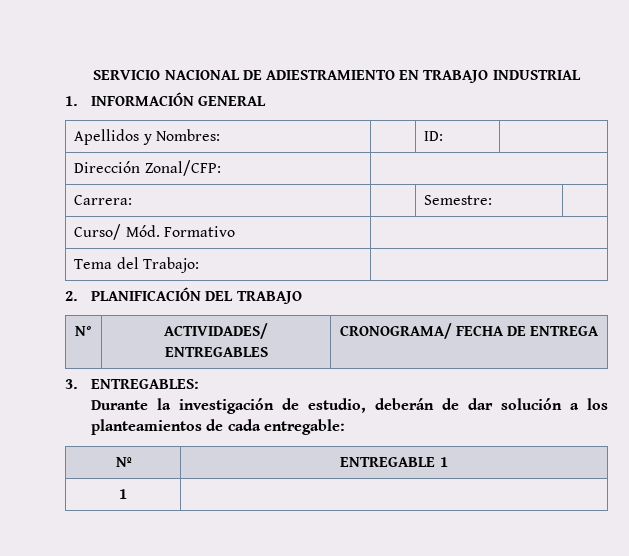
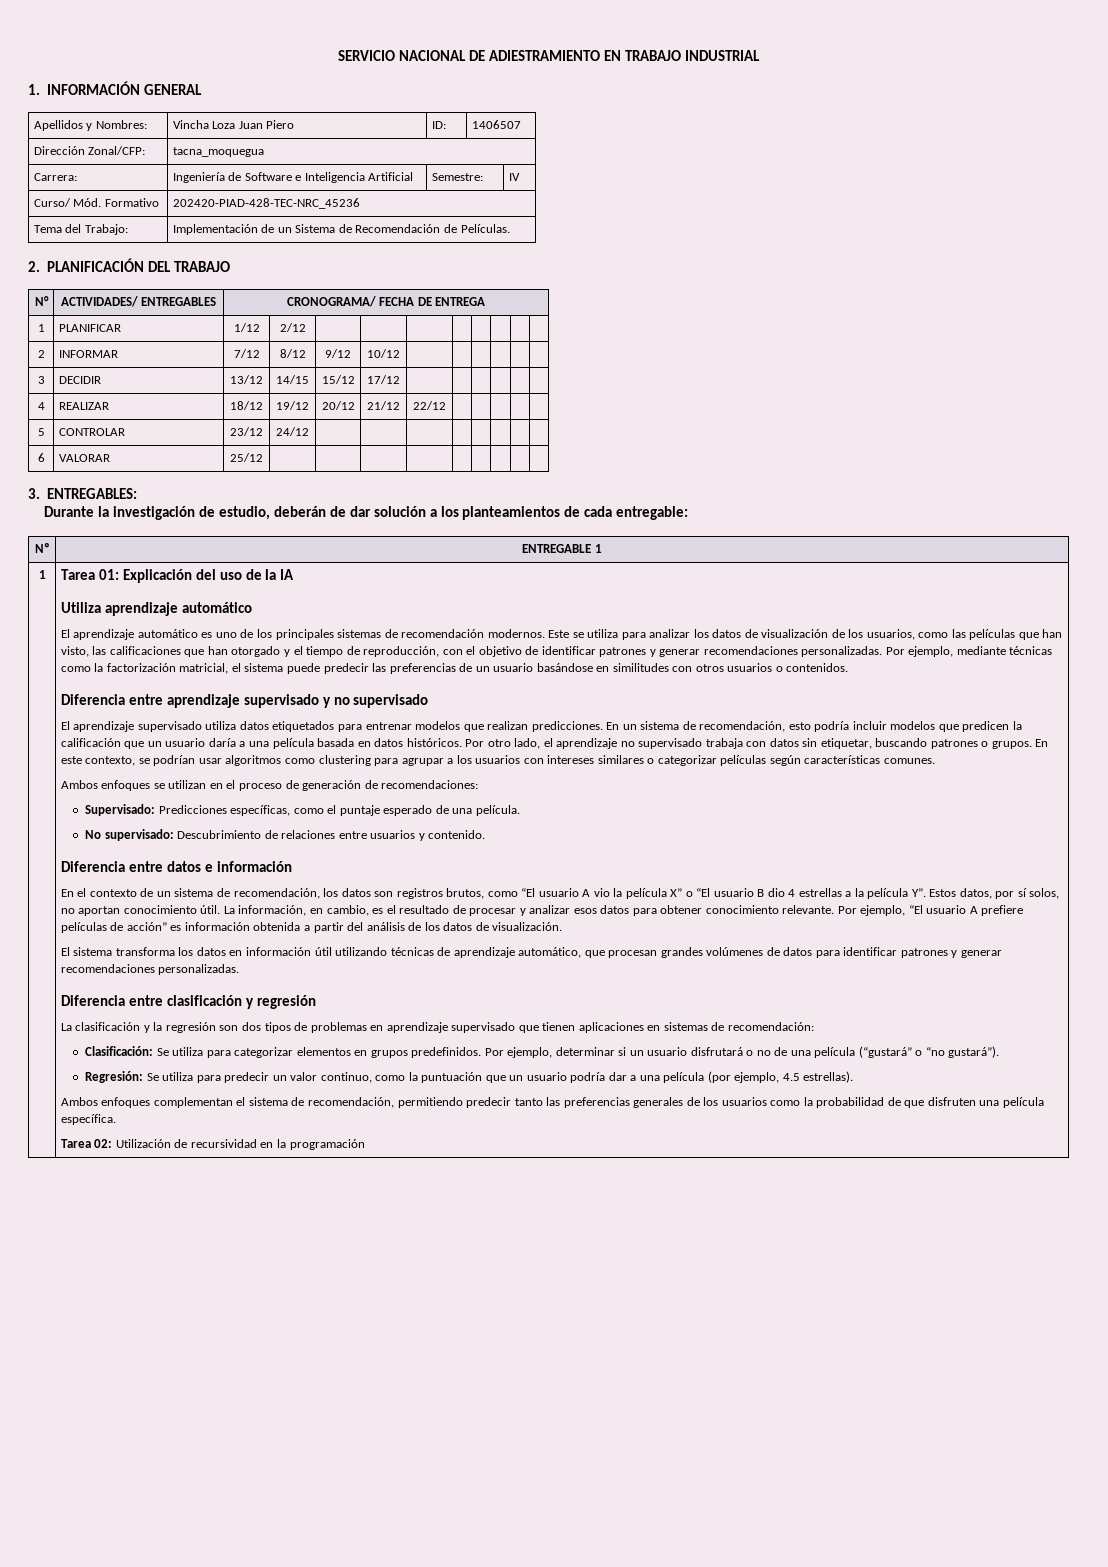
- Apellidos y Nombres: | | ID: |
+ Apellidos y Nombres: | Vincha Loza Juan Piero | ID: | 1406507
- Dirección Zonal/CFP: |
+ Dirección Zonal/CFP: | tacna_moquegua
- Carrera: | | Semestre: |
+ Carrera: | Ingeniería de Software e Inteligencia Artificial | Semestre: | IV
- Curso/ Mód. Formativo |
+ Curso/ Mód. Formativo | 202420-PIAD-428-TEC-NRC_45236
- Tema del Trabajo: |
+ Tema del Trabajo: | Implementación de un Sistema de Recomendación de Películas.
+ 1 | PLANIFICAR | 1/12 | 2/12 | | | | | | | |
+ 2 | INFORMAR | 7/12 | 8/12 | 9/12 | 10/12 | | | | | |
+ 3 | DECIDIR | 13/12 | 14/15 | 15/12 | 17/12 | | | | | |
+ 4 | REALIZAR | 18/12 | 19/12 | 20/12 | 21/12 | 22/12 | | | | |
+ 5 | CONTROLAR | 23/12 | 24/12 | | | | | | | |
+ 6 | VALORAR | 25/12 | | | | | | | | |
+ Tarea 01: Explicación del uso de la IA
+ Utiliza aprendizaje automático
+ El aprendizaje automático es uno de los principales sistemas de recomendación modernos. Este se utiliza para analizar los datos de visualización de los usuarios, como las películas que han visto, las calificaciones que han otorgado y el tiempo de reproducción, con el objetivo de identificar patrones y generar recomendaciones personalizadas. Por ejemplo, mediante técnicas como la factorización matricial, el sistema puede predecir las preferencias de un usuario basándose en similitudes con otros usuarios o contenidos.
+ Diferencia entre aprendizaje supervisado y no supervisado
+ El aprendizaje supervisado utiliza datos etiquetados para entrenar modelos que realizan predicciones. En un sistema de recomendación, esto podría incluir modelos que predicen la calificación que un usuario daría a una película basada en datos históricos. Por otro lado, el aprendizaje no supervisado trabaja con datos sin etiquetar, buscando patrones o grupos. En este contexto, se podrían usar algoritmos como clustering para agrupar a los usuarios con intereses similares o categorizar películas según características comunes.
+ Ambos enfoques se utilizan en el proceso de generación de recomendaciones:
+ Supervisado: Predicciones específicas, como el puntaje esperado de una película.
+ No supervisado: Descubrimiento de relaciones entre usuarios y contenido.
+ Diferencia entre datos e información
+ En el contexto de un sistema de recomendación, los datos son registros brutos, como “El usuario A vio la película X” o “El usuario B dio 4 estrellas a la película Y”. Estos datos, por sí solos, no aportan conocimiento útil. La información, en cambio, es el resultado de procesar y analizar esos datos para obtener conocimiento relevante. Por ejemplo, “El usuario A prefiere películas de acción” es información obtenida a partir del análisis de los datos de visualización.
+ El sistema transforma los datos en información útil utilizando técnicas de aprendizaje automático, que procesan grandes volúmenes de datos para identificar patrones y generar recomendaciones personalizadas.
+ Diferencia entre clasificación y regresión
+ La clasificación y la regresión son dos tipos de problemas en aprendizaje supervisado que tienen aplicaciones en sistemas de recomendación:
+ Clasificación: Se utiliza para categorizar elementos en grupos predefinidos. Por ejemplo, determinar si un usuario disfrutará o no de una película (“gustará” o “no gustará”).
+ Regresión: Se utiliza para predecir un valor continuo, como la puntuación que un usuario podría dar a una película (por ejemplo, 4.5 estrellas).
+ Ambos enfoques complementan el sistema de recomendación, permitiendo predecir tanto las preferencias generales de los usuarios como la probabilidad de que disfruten una película específica.
+ Tarea 02: Utilización de recursividad en la programación

